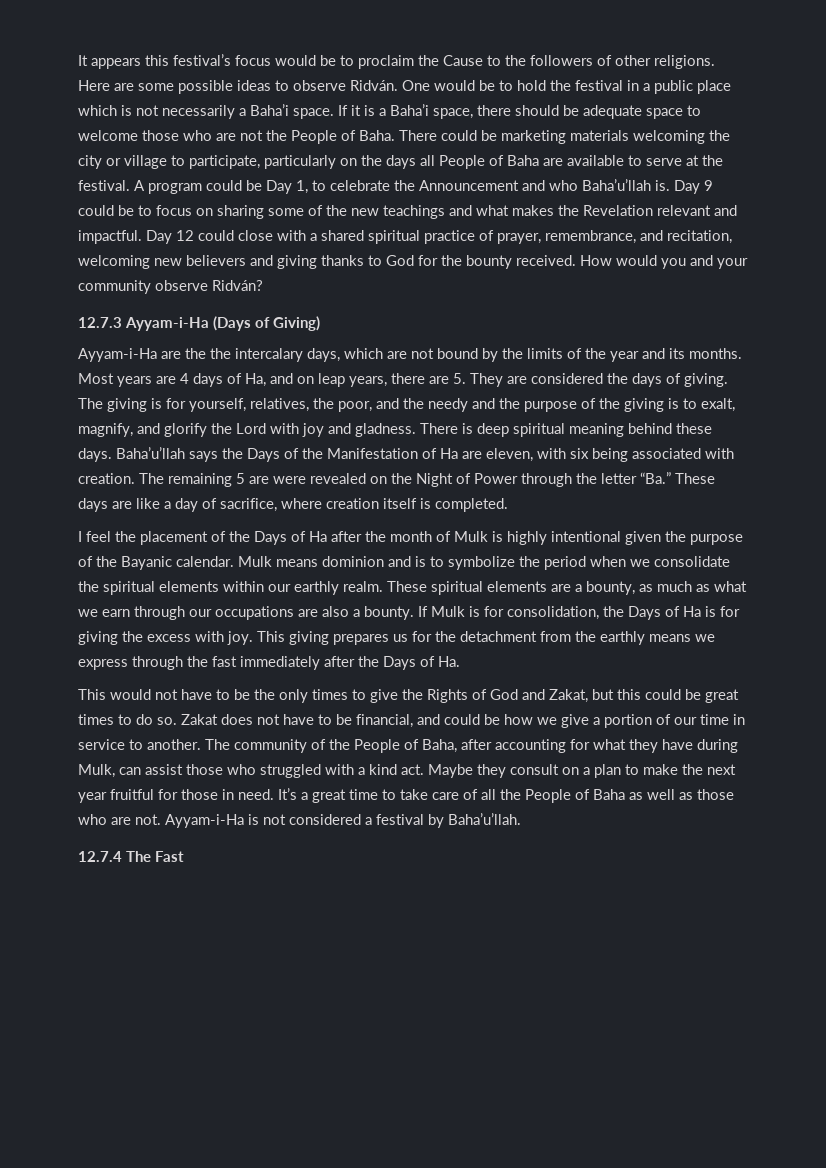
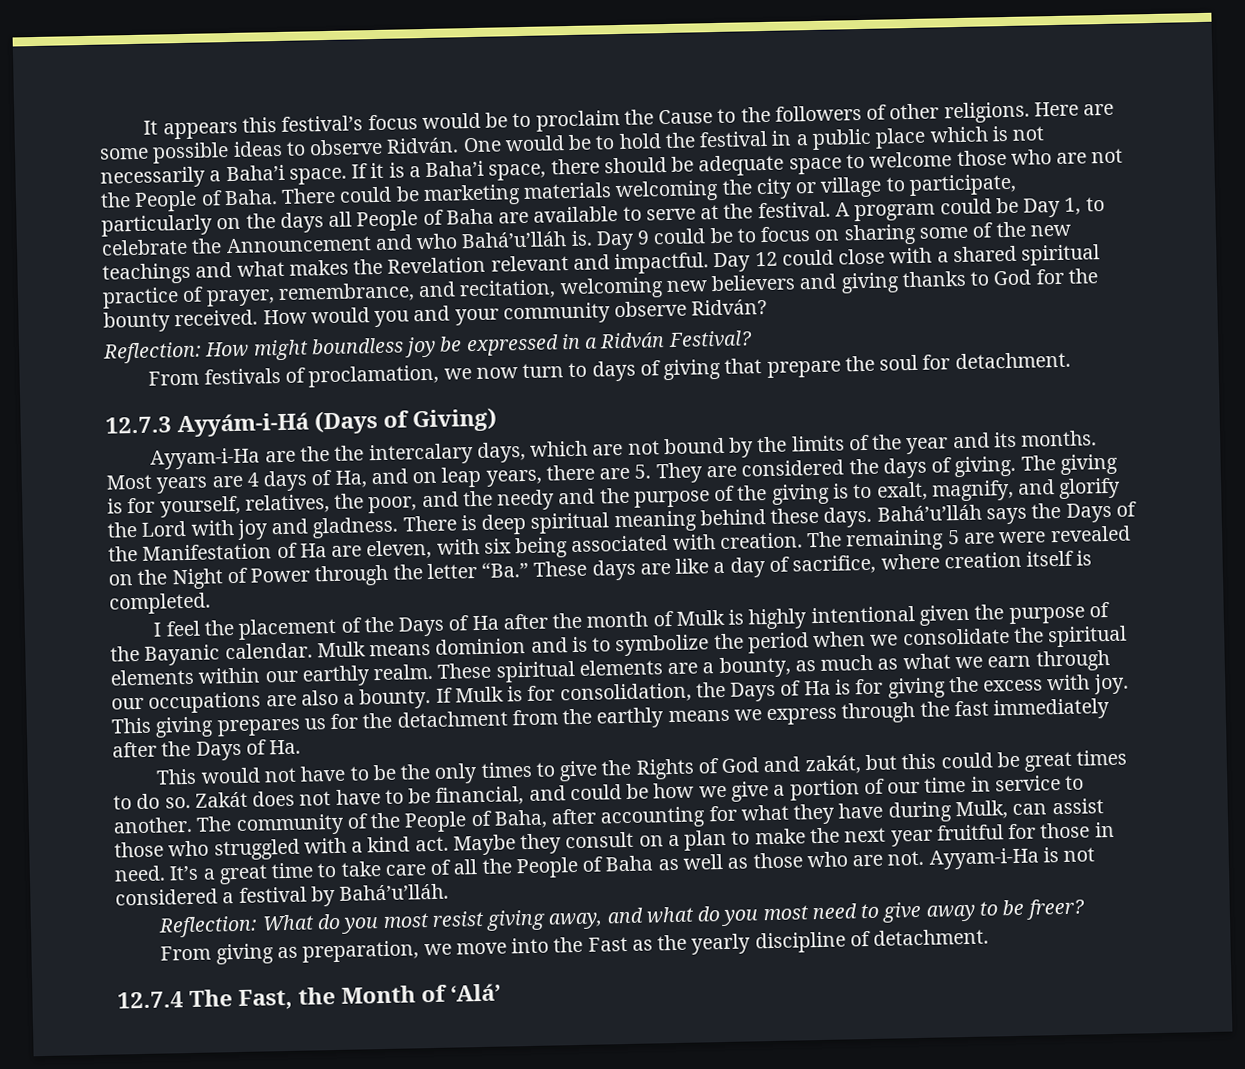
- A program could be Day 1, to celebrate the Announcement and who Baha’u’llah is.
+ A program could be Day 1, to celebrate the Announcement and who Bahá’u’lláh is.
+ Reflection: How might boundless joy be expressed in a Ridván Festival?
+ From festivals of proclamation, we now turn to days of giving that prepare the soul for detachment.
- 12.7.3 Ayyam-i-Ha (Days of Giving)
+ 12.7.3 Ayyám-i-Há (Days of Giving)
- Baha’u’llah says the Days of the Manifestation of Ha are eleven, with six being associated with creation.
+ Bahá’u’lláh says the Days of the Manifestation of Ha are eleven, with six being associated with creation.
- This would not have to be the only times to give the Rights of God and Zakat, but this could be great times to do so.
+ This would not have to be the only times to give the Rights of God and zakát, but this could be great times to do so.
- Zakat does not have to be financial, and could be how we give a portion of our time in service to another.
+ Zakát does not have to be financial, and could be how we give a portion of our time in service to another.
- Ayyam-i-Ha is not considered a festival by Baha’u’llah.
- 12.7.4 The Fast
+ Ayyam-i-Ha is not considered a festival by Bahá’u’lláh.
+ Reflection: What do you most resist giving away, and what do you most need to give away to be freer?
+ From giving as preparation, we move into the Fast as the yearly discipline of detachment.
+ 12.7.4 The Fast, the Month of ‘Alá’

